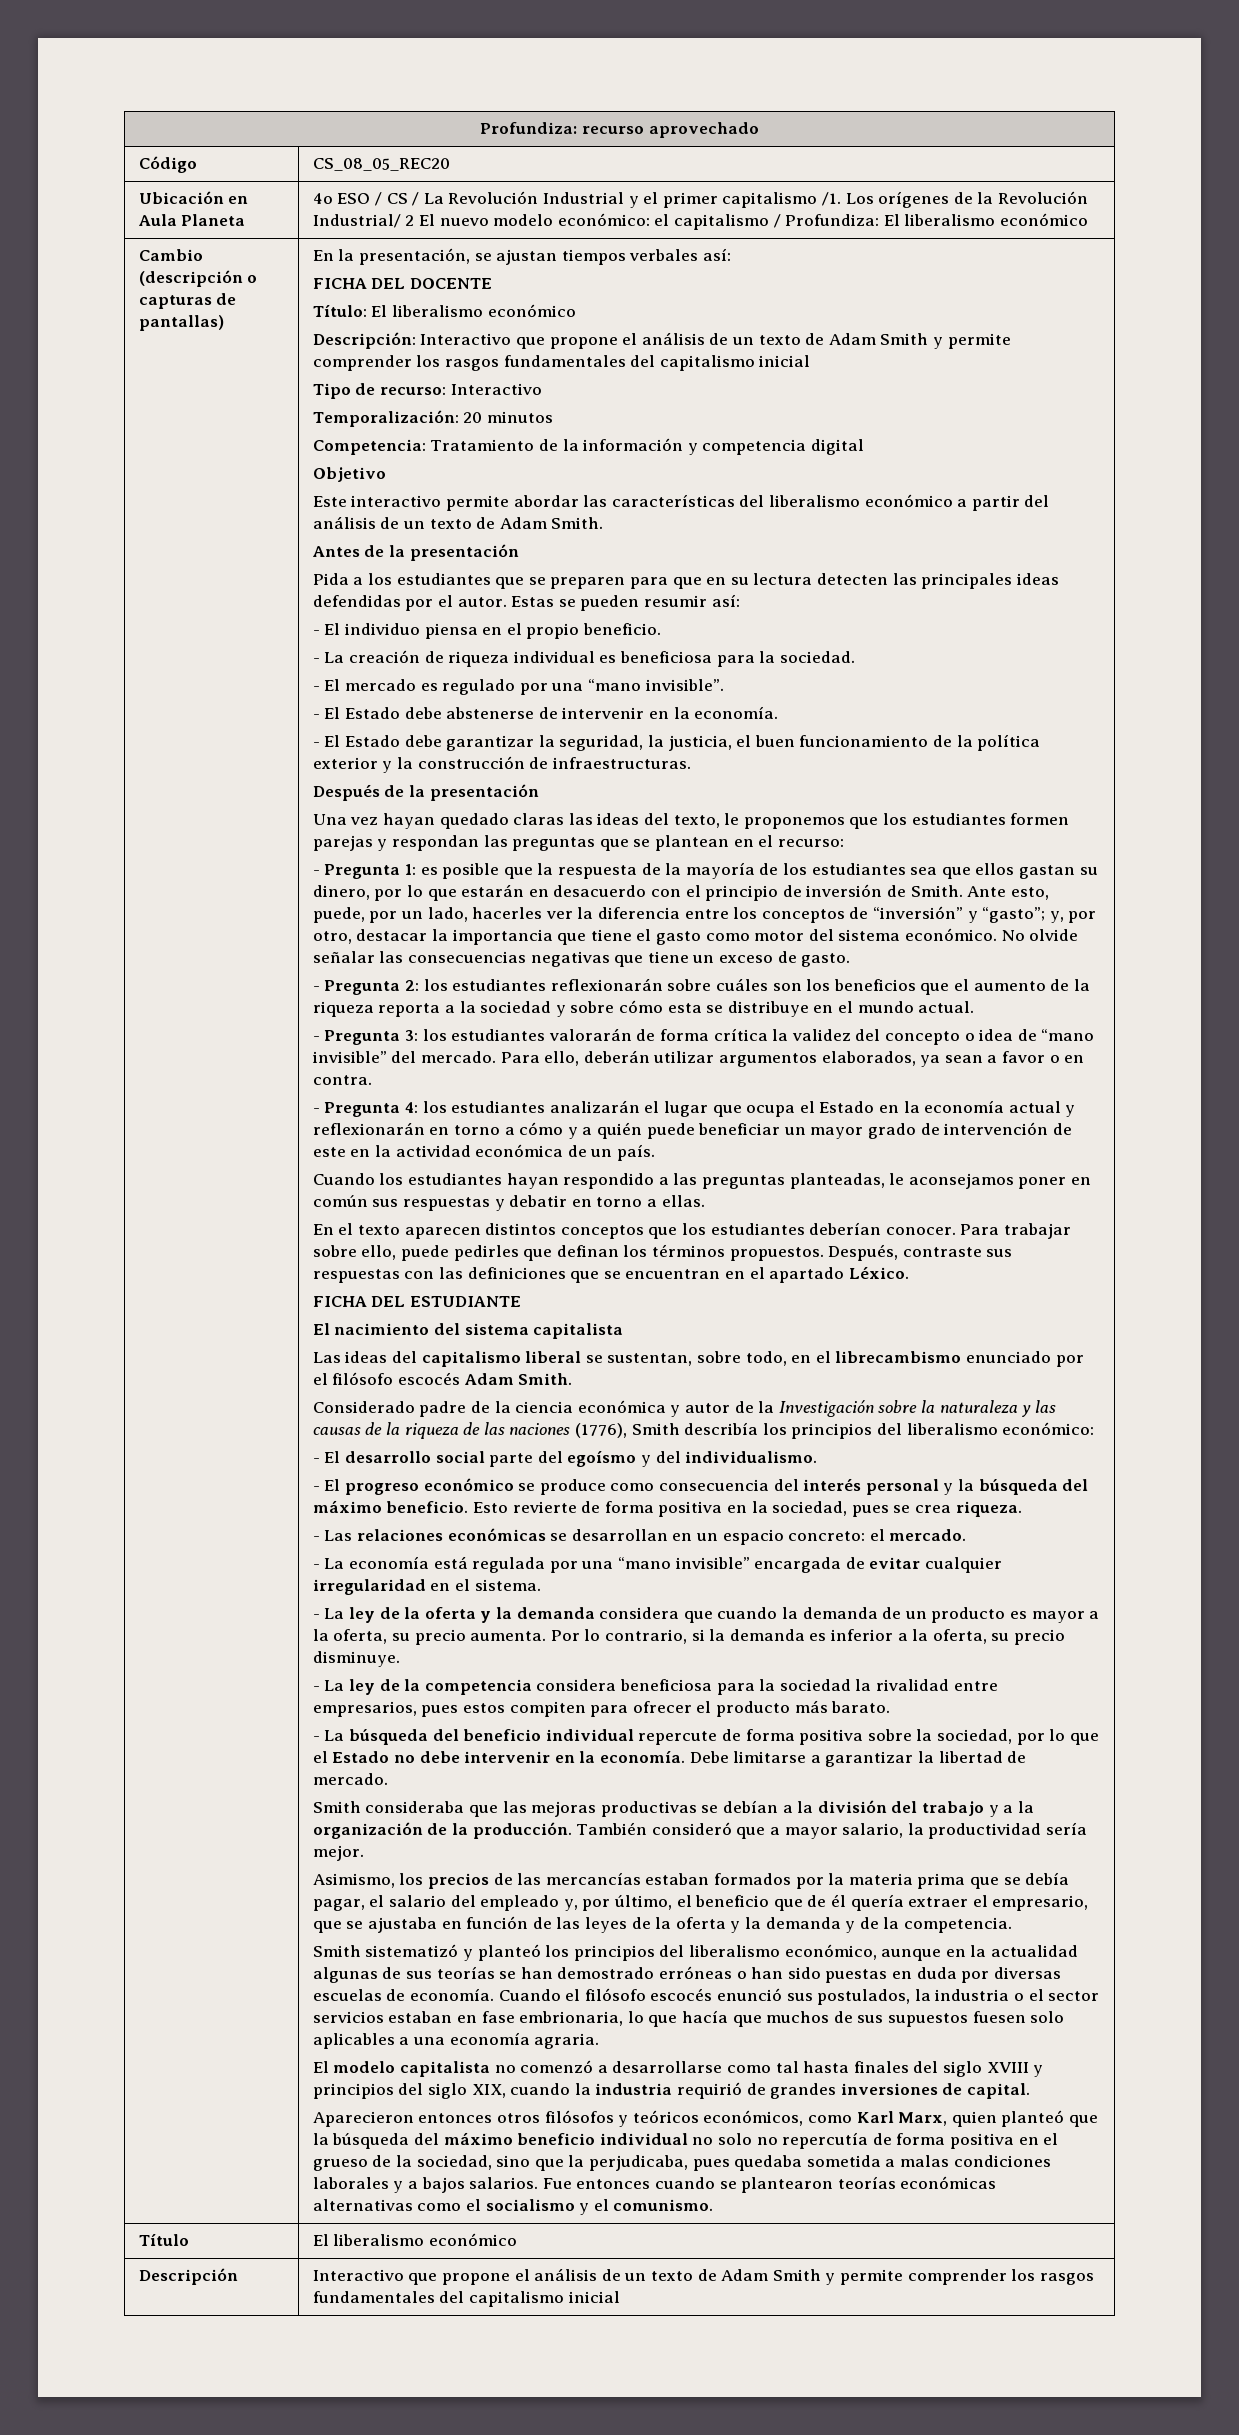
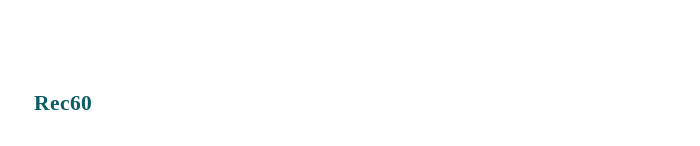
- Profundiza: recurso aprovechado
- Código | CS_08_05_REC20
- Ubicación en Aula Planeta | 4o ESO / CS / La Revolución Industrial y el primer capitalismo /1. Los orígenes de la Revolución Industrial/ 2 El nuevo modelo económico: el capitalismo / Profundiza: El liberalismo económico
- Cambio (descripción o capturas de pantallas) | En la presentación, se ajustan tiempos verbales así:
- FICHA DEL DOCENTE
- Título: El liberalismo económico
- Descripción: Interactivo que propone el análisis de un texto de Adam Smith y permite comprender los rasgos fundamentales del capitalismo inicial
- Tipo de recurso: Interactivo
- Temporalización: 20 minutos
- Competencia: Tratamiento de la información y competencia digital
- Objetivo
- Este interactivo permite abordar las características del liberalismo económico a partir del análisis de un texto de Adam Smith.
- Antes de la presentación
- Pida a los estudiantes que se preparen para que en su lectura detecten las principales ideas defendidas por el autor. Estas se pueden resumir así:
- - El individuo piensa en el propio beneficio.
- - La creación de riqueza individual es beneficiosa para la sociedad.
- - El mercado es regulado por una “mano invisible”.
- - El Estado debe abstenerse de intervenir en la economía.
- - El Estado debe garantizar la seguridad, la justicia, el buen funcionamiento de la política exterior y la construcción de infraestructuras.
- Después de la presentación
- Una vez hayan quedado claras las ideas del texto, le proponemos que los estudiantes formen parejas y respondan las preguntas que se plantean en el recurso:
- - Pregunta 1: es posible que la respuesta de la mayoría de los estudiantes sea que ellos gastan su dinero, por lo que estarán en desacuerdo con el principio de inversión de Smith. Ante esto, puede, por un lado, hacerles ver la diferencia entre los conceptos de “inversión” y “gasto”; y, por otro, destacar la importancia que tiene el gasto como motor del sistema económico. No olvide señalar las consecuencias negativas que tiene un exceso de gasto.
- - Pregunta 2: los estudiantes reflexionarán sobre cuáles son los beneficios que el aumento de la riqueza reporta a la sociedad y sobre cómo esta se distribuye en el mundo actual.
- - Pregunta 3: los estudiantes valorarán de forma crítica la validez del concepto o idea de “mano invisible” del mercado. Para ello, deberán utilizar argumentos elaborados, ya sean a favor o en contra.
- - Pregunta 4: los estudiantes analizarán el lugar que ocupa el Estado en la economía actual y reflexionarán en torno a cómo y a quién puede beneficiar un mayor grado de intervención de este en la actividad económica de un país.
- Cuando los estudiantes hayan respondido a las preguntas planteadas, le aconsejamos poner en común sus respuestas y debatir en torno a ellas.
- En el texto aparecen distintos conceptos que los estudiantes deberían conocer. Para trabajar sobre ello, puede pedirles que definan los términos propuestos. Después, contraste sus respuestas con las definiciones que se encuentran en el apartado Léxico.
- FICHA DEL ESTUDIANTE
- El nacimiento del sistema capitalista
- Las ideas del capitalismo liberal se sustentan, sobre todo, en el librecambismo enunciado por el filósofo escocés Adam Smith.
- Considerado padre de la ciencia económica y autor de la Investigación sobre la naturaleza y las causas de la riqueza de las naciones (1776), Smith describía los principios del liberalismo económico:
- - El desarrollo social parte del egoísmo y del individualismo.
- - El progreso económico se produce como consecuencia del interés personal y la búsqueda del máximo beneficio. Esto revierte de forma positiva en la sociedad, pues se crea riqueza.
- - Las relaciones económicas se desarrollan en un espacio concreto: el mercado.
- - La economía está regulada por una “mano invisible” encargada de evitar cualquier irregularidad en el sistema.
- - La ley de la oferta y la demanda considera que cuando la demanda de un producto es mayor a la oferta, su precio aumenta. Por lo contrario, si la demanda es inferior a la oferta, su precio disminuye.
- - La ley de la competencia considera beneficiosa para la sociedad la rivalidad entre empresarios, pues estos compiten para ofrecer el producto más barato.
- - La búsqueda del beneficio individual repercute de forma positiva sobre la sociedad, por lo que el Estado no debe intervenir en la economía. Debe limitarse a garantizar la libertad de mercado.
- Smith consideraba que las mejoras productivas se debían a la división del trabajo y a la organización de la producción. También consideró que a mayor salario, la productividad sería mejor.
- Asimismo, los precios de las mercancías estaban formados por la materia prima que se debía pagar, el salario del empleado y, por último, el beneficio que de él quería extraer el empresario, que se ajustaba en función de las leyes de la oferta y la demanda y de la competencia.
- Smith sistematizó y planteó los principios del liberalismo económico, aunque en la actualidad algunas de sus teorías se han demostrado erróneas o han sido puestas en duda por diversas escuelas de economía. Cuando el filósofo escocés enunció sus postulados, la industria o el sector servicios estaban en fase embrionaria, lo que hacía que muchos de sus supuestos fuesen solo aplicables a una economía agraria.
- El modelo capitalista no comenzó a desarrollarse como tal hasta finales del siglo XVIII y principios del siglo XIX, cuando la industria requirió de grandes inversiones de capital.
- Aparecieron entonces otros filósofos y teóricos económicos, como Karl Marx, quien planteó que la búsqueda del máximo beneficio individual no solo no repercutía de forma positiva en el grueso de la sociedad, sino que la perjudicaba, pues quedaba sometida a malas condiciones laborales y a bajos salarios. Fue entonces cuando se plantearon teorías económicas alternativas como el socialismo y el comunismo.
- Título | El liberalismo económico
- Descripción | Interactivo que propone el análisis de un texto de Adam Smith y permite comprender los rasgos fundamentales del capitalismo inicial
+ Rec60

